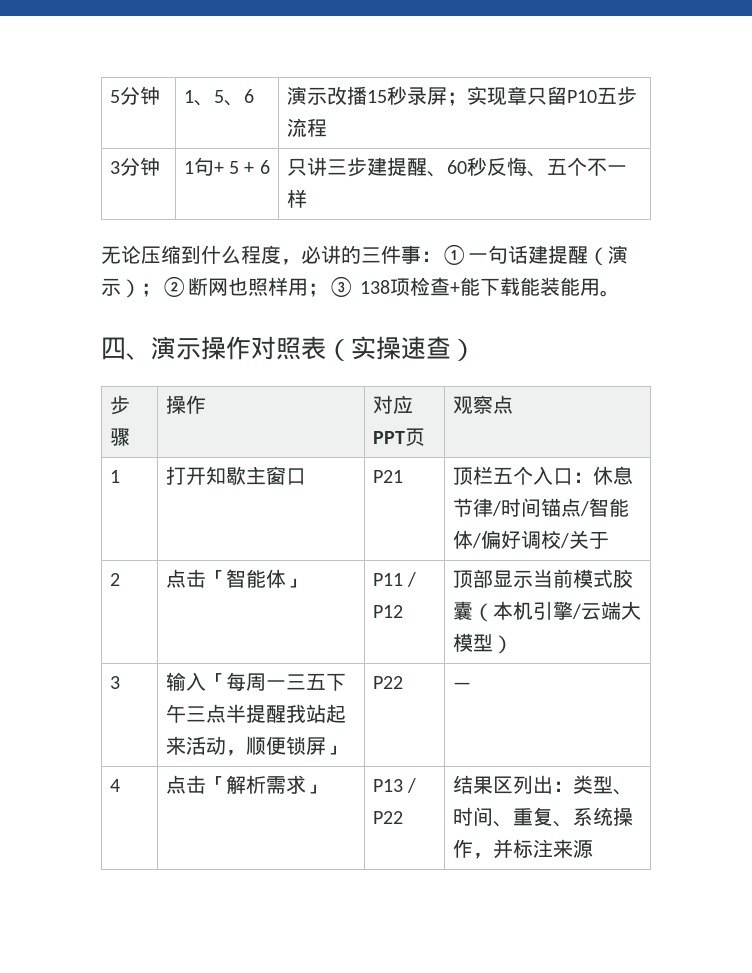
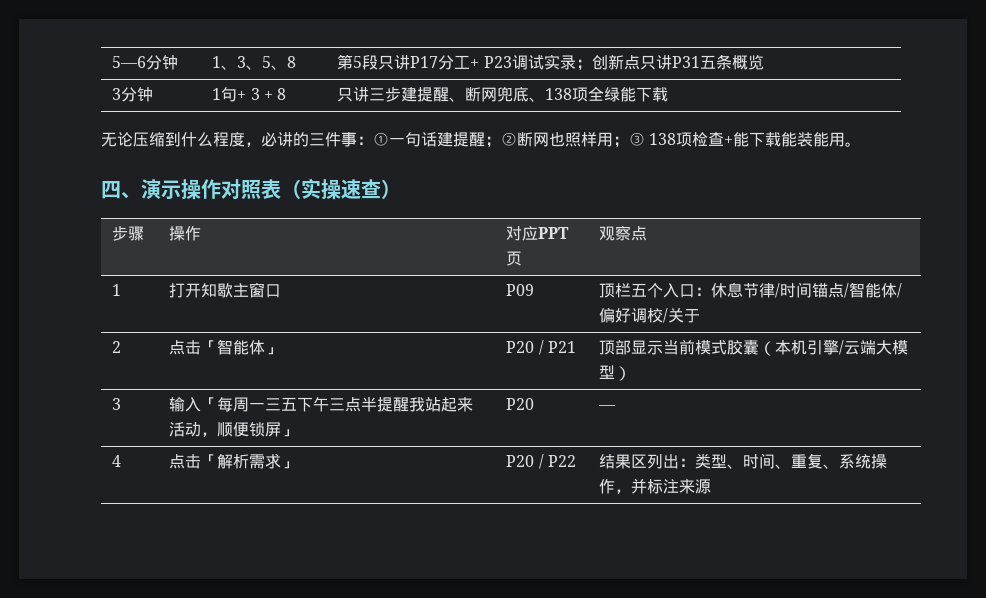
- 5分钟 | 1、5、6 | 演示改播15秒录屏；实现章只留P10五步流程
+ 5—6分钟 | 1、3、5、8 | 第5段只讲P17分工+ P23调试实录；创新点只讲P31五条概览
- 3分钟 | 1句+ 5 + 6 | 只讲三步建提醒、60秒反悔、五个不一样
+ 3分钟 | 1句+ 3 + 8 | 只讲三步建提醒、断网兜底、138项全绿能下载
- 无论压缩到什么程度，必讲的三件事：①一句话建提醒（演示）；②断网也照样用；③ 138项检查+能下载能装能用。
+ 无论压缩到什么程度，必讲的三件事：①一句话建提醒；②断网也照样用；③ 138项检查+能下载能装能用。
- 1 | 打开知歇主窗口 | P21 | 顶栏五个入口：休息节律/时间锚点/智能体/偏好调校/关于
+ 1 | 打开知歇主窗口 | P09 | 顶栏五个入口：休息节律/时间锚点/智能体/偏好调校/关于
- 2 | 点击「智能体」 | P11 / P12 | 顶部显示当前模式胶囊（本机引擎/云端大模型）
+ 2 | 点击「智能体」 | P20 / P21 | 顶部显示当前模式胶囊（本机引擎/云端大模型）
- 3 | 输入「每周一三五下午三点半提醒我站起来活动，顺便锁屏」 | P22 | —
+ 3 | 输入「每周一三五下午三点半提醒我站起来活动，顺便锁屏」 | P20 | —
- 4 | 点击「解析需求」 | P13 / P22 | 结果区列出：类型、时间、重复、系统操作，并标注来源
+ 4 | 点击「解析需求」 | P20 / P22 | 结果区列出：类型、时间、重复、系统操作，并标注来源

